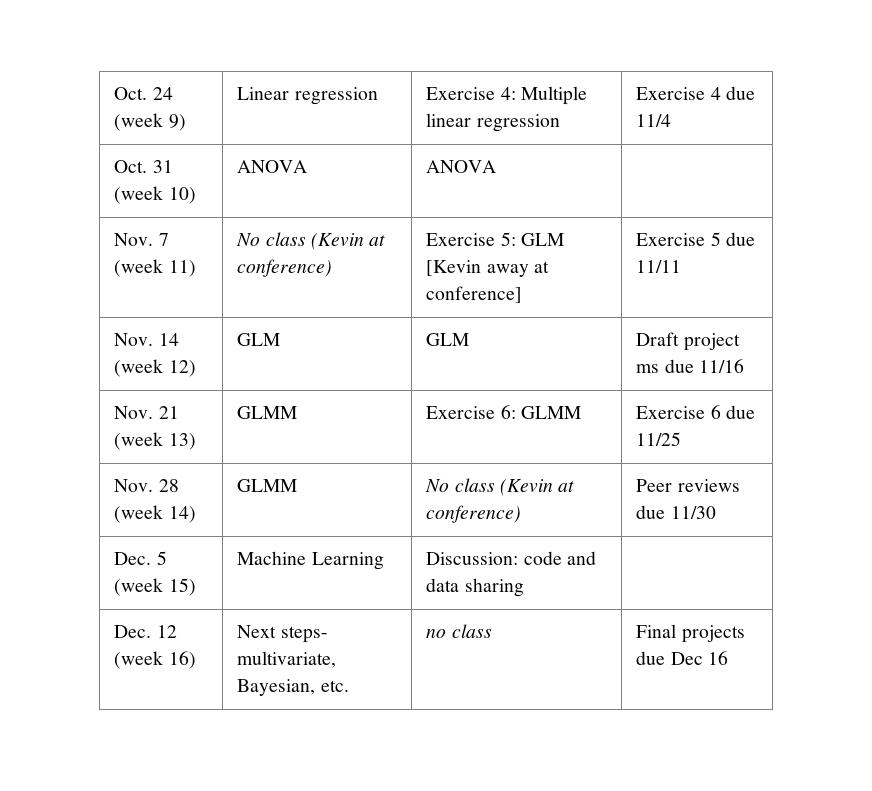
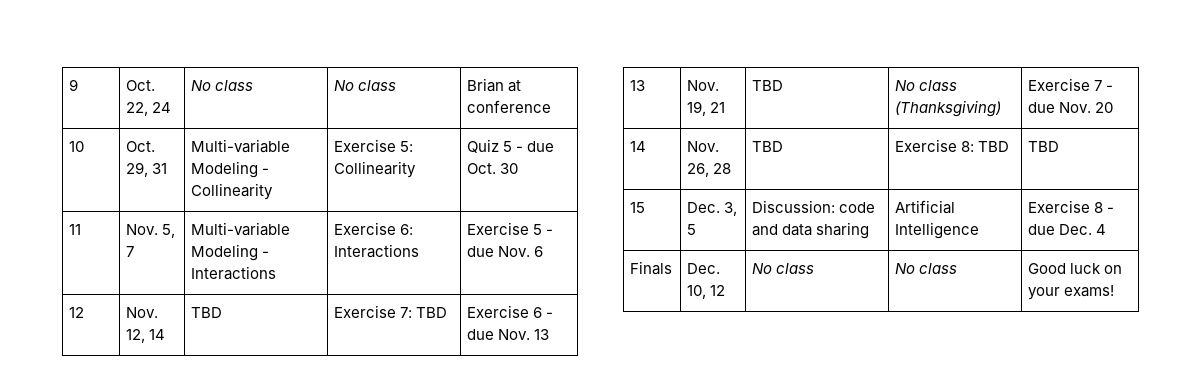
- Oct. 24 (week 9) | Linear regression | Exercise 4: Multiple linear regression | Exercise 4 due 11/4
- Oct. 31 (week 10) | ANOVA | ANOVA |
- Nov. 7 (week 11) | No class (Kevin at conference) | Exercise 5: GLM [Kevin away at conference] | Exercise 5 due 11/11
- Nov. 14 (week 12) | GLM | GLM | Draft project ms due 11/16
- Nov. 21 (week 13) | GLMM | Exercise 6: GLMM | Exercise 6 due 11/25
- Nov. 28 (week 14) | GLMM | No class (Kevin at conference) | Peer reviews due 11/30
- Dec. 5 (week 15) | Machine Learning | Discussion: code and data sharing |
- Dec. 12 (week 16) | Next steps- multivariate, Bayesian, etc. | no class | Final projects due Dec 16
+ 9 | Oct. 22, 24 | No class | No class | Brian at conference
+ 10 | Oct. 29, 31 | Multi-variable Modeling - Collinearity | Exercise 5: Collinearity | Quiz 5 - due Oct. 30
+ 11 | Nov. 5, 7 | Multi-variable Modeling - Interactions | Exercise 6: Interactions | Exercise 5 - due Nov. 6
+ 12 | Nov. 12, 14 | TBD | Exercise 7: TBD | Exercise 6 - due Nov. 13
+ 13 | Nov. 19, 21 | TBD | No class (Thanksgiving) | Exercise 7 - due Nov. 20
+ 14 | Nov. 26, 28 | TBD | Exercise 8: TBD | TBD
+ 15 | Dec. 3, 5 | Discussion: code and data sharing | Artificial Intelligence | Exercise 8 - due Dec. 4
+ Finals | Dec. 10, 12 | No class | No class | Good luck on your exams!

